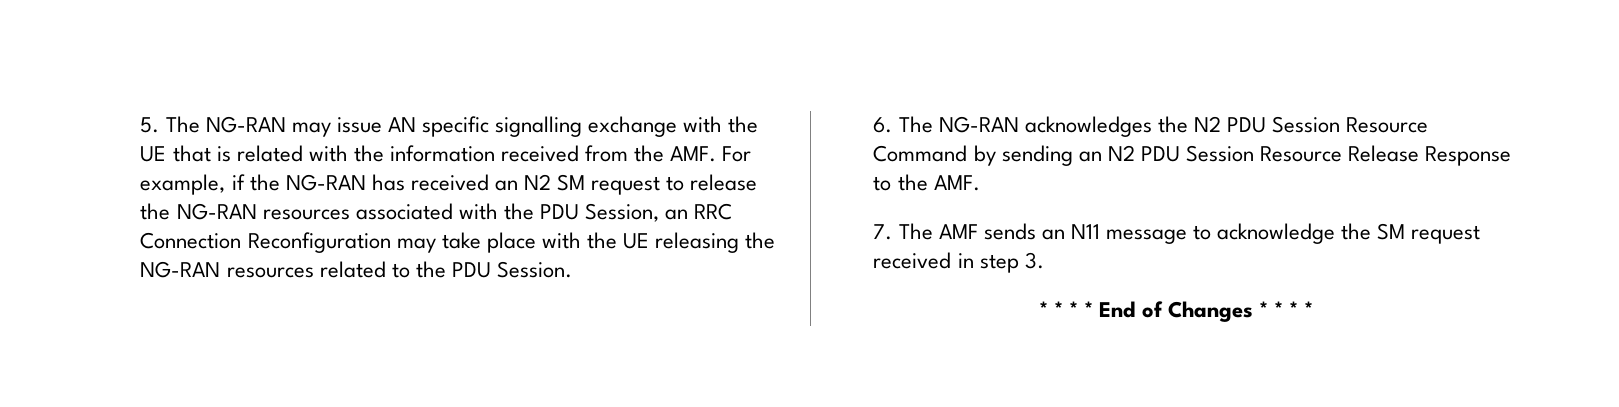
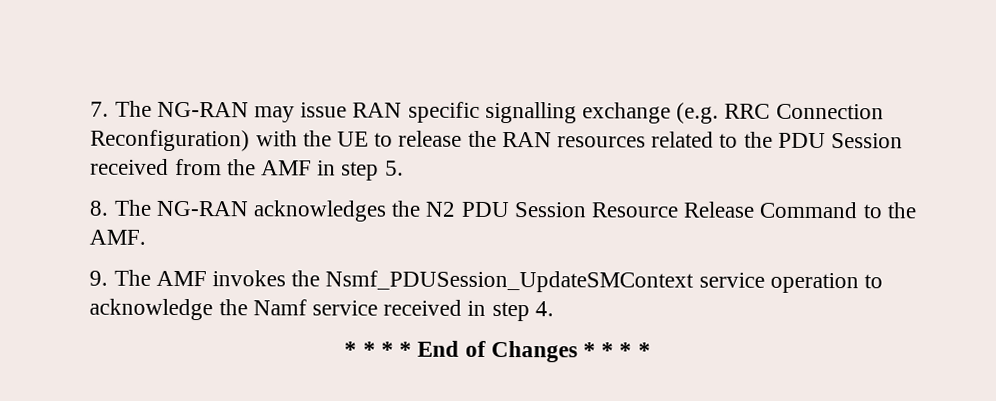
- 5. The NG-RAN may issue AN specific signalling exchange with the UE that is related with the information received from the AMF. For example, if the NG-RAN has received an N2 SM request to release the NG-RAN resources associated with the PDU Session, an RRC Connection Reconfiguration may take place with the UE releasing the NG-RAN resources related to the PDU Session.
- 6. The NG-RAN acknowledges the N2 PDU Session Resource Command by sending an N2 PDU Session Resource Release Response to the AMF.
+ 7. The NG-RAN may issue RAN specific signalling exchange (e.g. RRC Connection Reconfiguration) with the UE to release the RAN resources related to the PDU Session received from the AMF in step 5.
+ 8. The NG-RAN acknowledges the N2 PDU Session Resource Release Command to the AMF.
- 7. The AMF sends an N11 message to acknowledge the SM request received in step 3.
+ 9. The AMF invokes the Nsmf_PDUSession_UpdateSMContext service operation to acknowledge the Namf service received in step 4.

